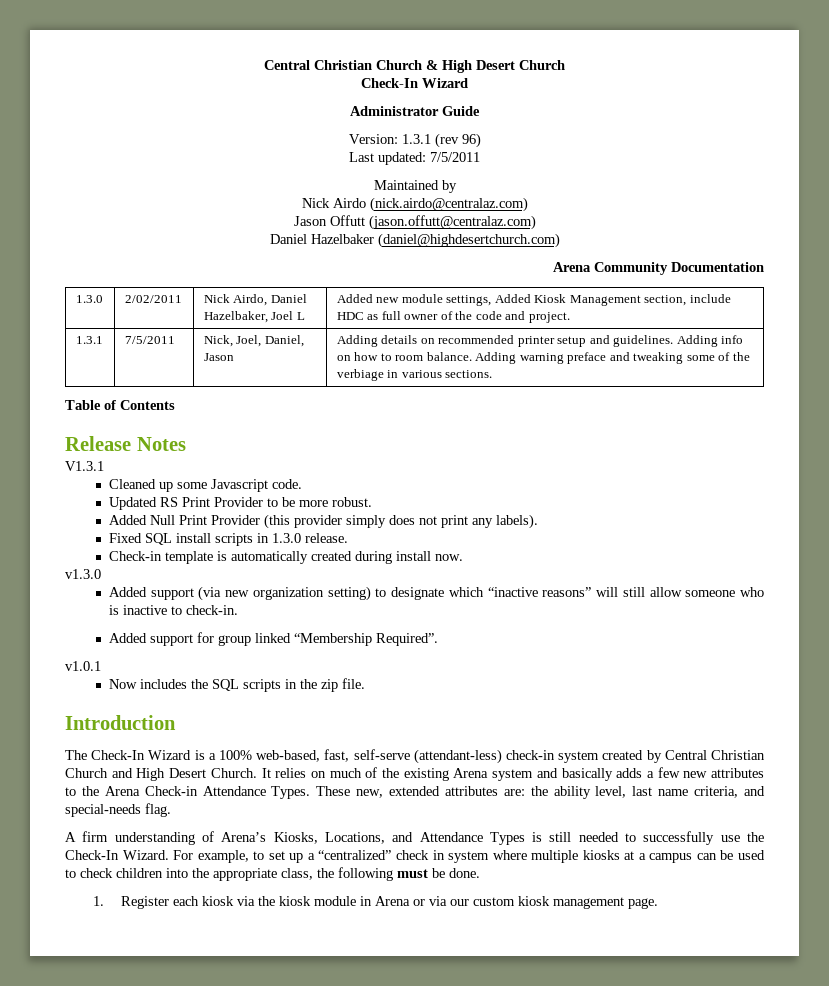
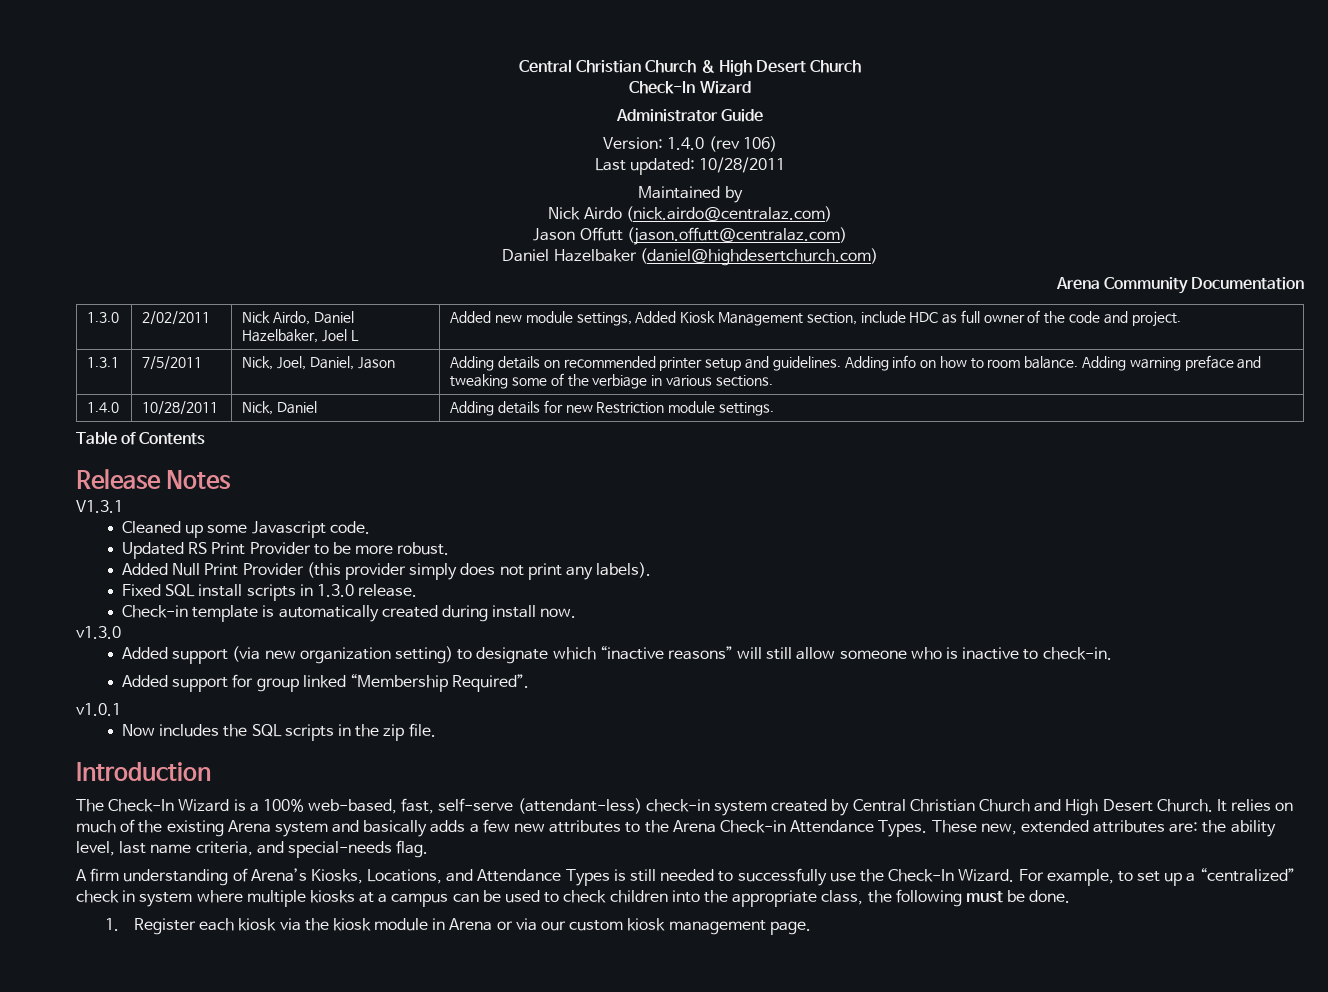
- Version: 1.3.1 (rev 96)
+ Version: 1.4.0 (rev 106)
- Last updated: 7/5/2011
+ Last updated: 10/28/2011
+ 1.4.0 | 10/28/2011 | Nick, Daniel | Adding details for new Restriction module settings.

